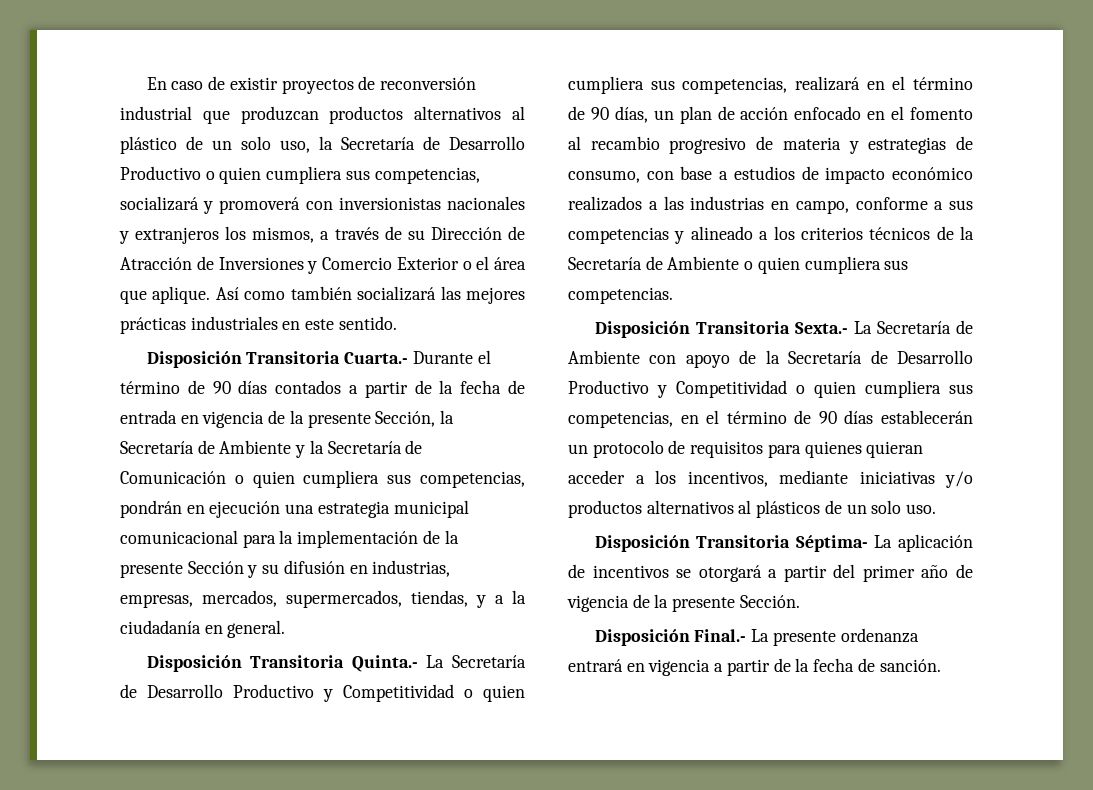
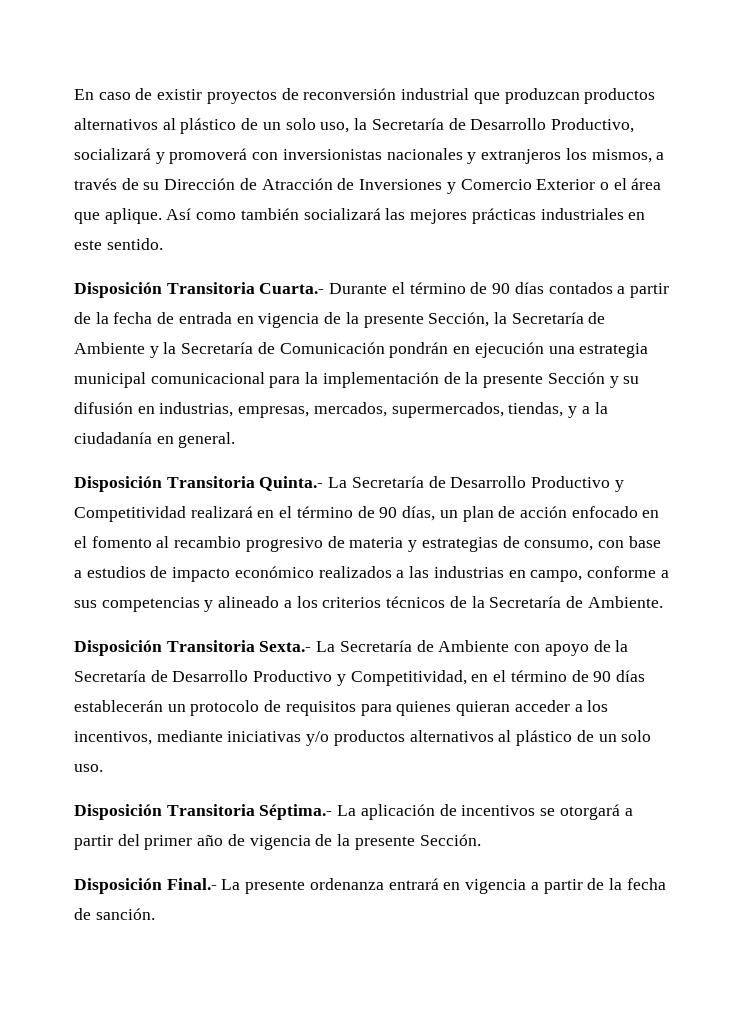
- En caso de existir proyectos de reconversión industrial que produzcan productos alternativos al plástico de un solo uso, la Secretaría de Desarrollo Productivo o quien cumpliera sus competencias, socializará y promoverá con inversionistas nacionales y extranjeros los mismos, a través de su Dirección de Atracción de Inversiones y Comercio Exterior o el área que aplique.
+ En caso de existir proyectos de reconversión industrial que produzcan productos alternativos al plástico de un solo uso, la Secretaría de Desarrollo Productivo, socializará y promoverá con inversionistas nacionales y extranjeros los mismos, a través de su Dirección de Atracción de Inversiones y Comercio Exterior o el área que aplique.
- Disposición Transitoria Cuarta.- Durante el término de 90 días contados a partir de la fecha de entrada en vigencia de la presente Sección, la Secretaría de Ambiente y la Secretaría de Comunicación o quien cumpliera sus competencias, pondrán en ejecución una estrategia municipal comunicacional para la implementación de la presente Sección y su difusión en industrias, empresas, mercados, supermercados, tiendas, y a la ciudadanía en general.
+ Disposición Transitoria Cuarta.- Durante el término de 90 días contados a partir de la fecha de entrada en vigencia de la presente Sección, la Secretaría de Ambiente y la Secretaría de Comunicación pondrán en ejecución una estrategia municipal comunicacional para la implementación de la presente Sección y su difusión en industrias, empresas, mercados, supermercados, tiendas, y a la ciudadanía en general.
- Disposición Transitoria Quinta.- La Secretaría de Desarrollo Productivo y Competitividad o quien cumpliera sus competencias, realizará en el término de 90 días, un plan de acción enfocado en el fomento al recambio progresivo de materia y estrategias de consumo, con base a estudios de impacto económico realizados a las industrias en campo, conforme a sus competencias y alineado a los criterios técnicos de la Secretaría de Ambiente o quien cumpliera sus competencias.
+ Disposición Transitoria Quinta.- La Secretaría de Desarrollo Productivo y Competitividad realizará en el término de 90 días, un plan de acción enfocado en el fomento al recambio progresivo de materia y estrategias de consumo, con base a estudios de impacto económico realizados a las industrias en campo, conforme a sus competencias y alineado a los criterios técnicos de la Secretaría de Ambiente.
- Disposición Transitoria Sexta.- La Secretaría de Ambiente con apoyo de la Secretaría de Desarrollo Productivo y Competitividad o quien cumpliera sus competencias, en el término de 90 días establecerán un protocolo de requisitos para quienes quieran acceder a los incentivos, mediante iniciativas y/o productos alternativos al plásticos de un solo uso.
+ Disposición Transitoria Sexta.- La Secretaría de Ambiente con apoyo de la Secretaría de Desarrollo Productivo y Competitividad, en el término de 90 días establecerán un protocolo de requisitos para quienes quieran acceder a los incentivos, mediante iniciativas y/o productos alternativos al plástico de un solo uso.
- Disposición Transitoria Séptima- La aplicación de incentivos se otorgará a partir del primer año de vigencia de la presente Sección.
+ Disposición Transitoria Séptima.- La aplicación de incentivos se otorgará a partir del primer año de vigencia de la presente Sección.

